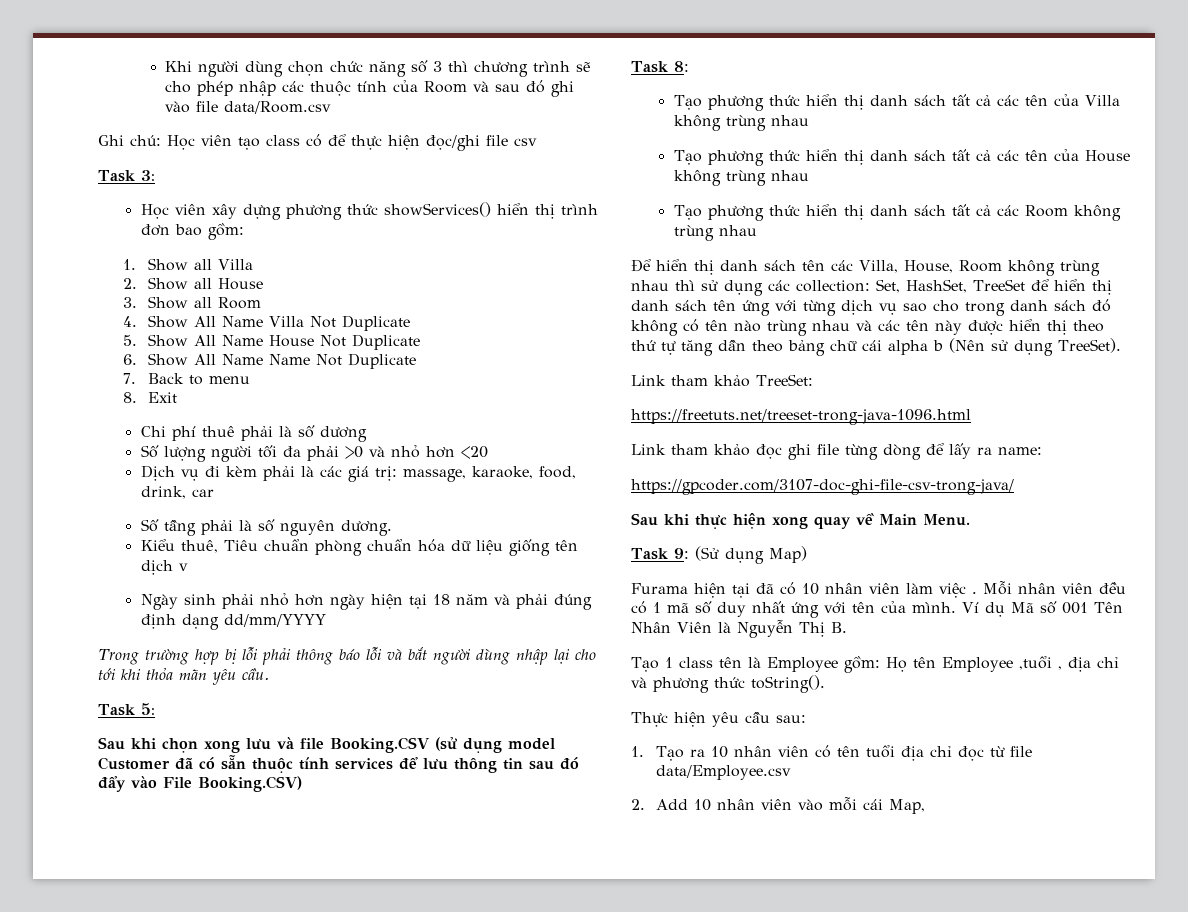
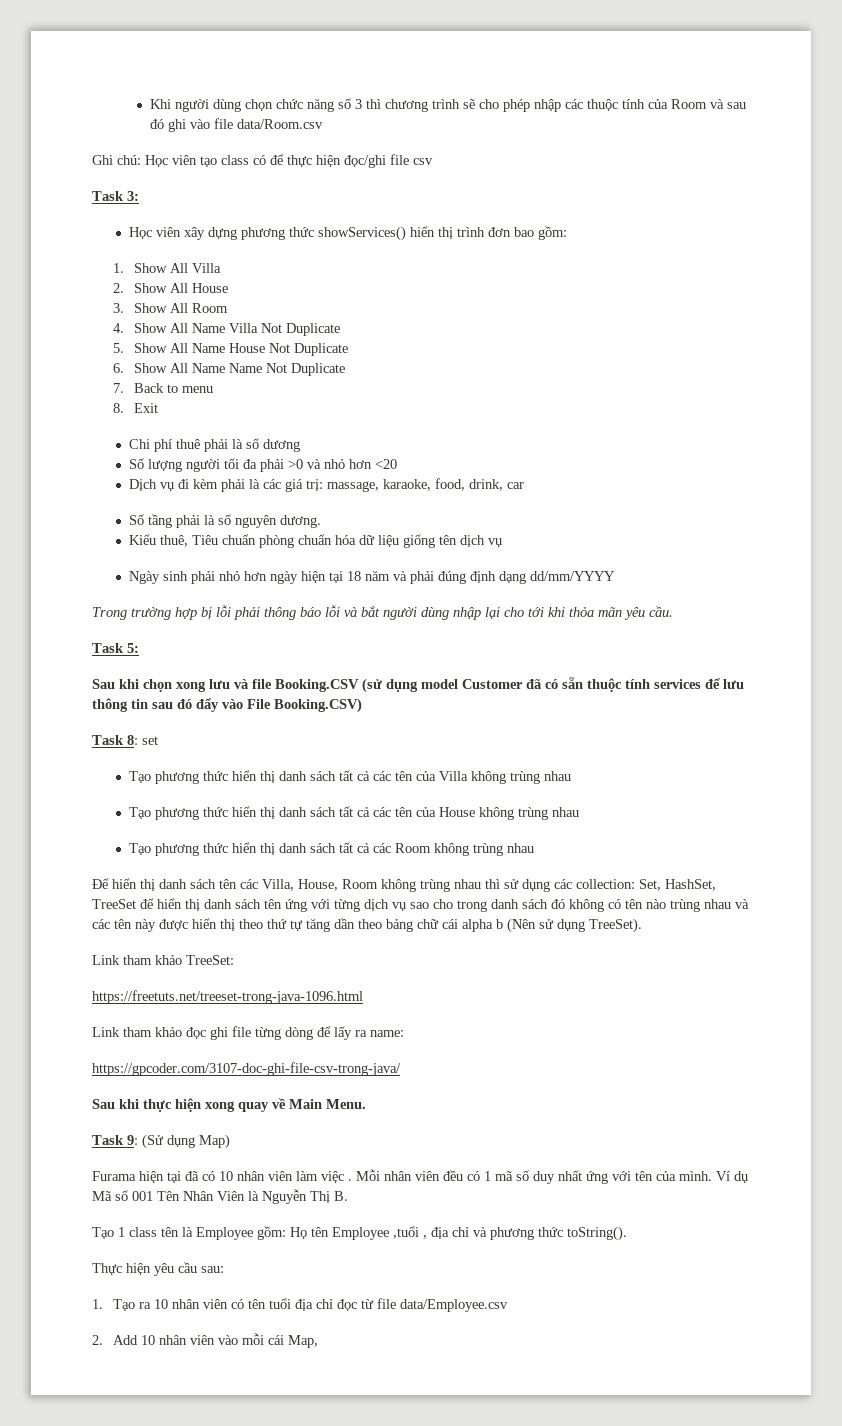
- 1. Show all Villa
+ 1. Show All Villa
- 2. Show all House
+ 2. Show All House
- 3. Show all Room
+ 3. Show All Room
- Kiểu thuê, Tiêu chuẩn phòng chuẩn hóa dữ liệu giống tên dịch v
+ Kiểu thuê, Tiêu chuẩn phòng chuẩn hóa dữ liệu giống tên dịch vụ
- Task 8:
+ Task 8: set

